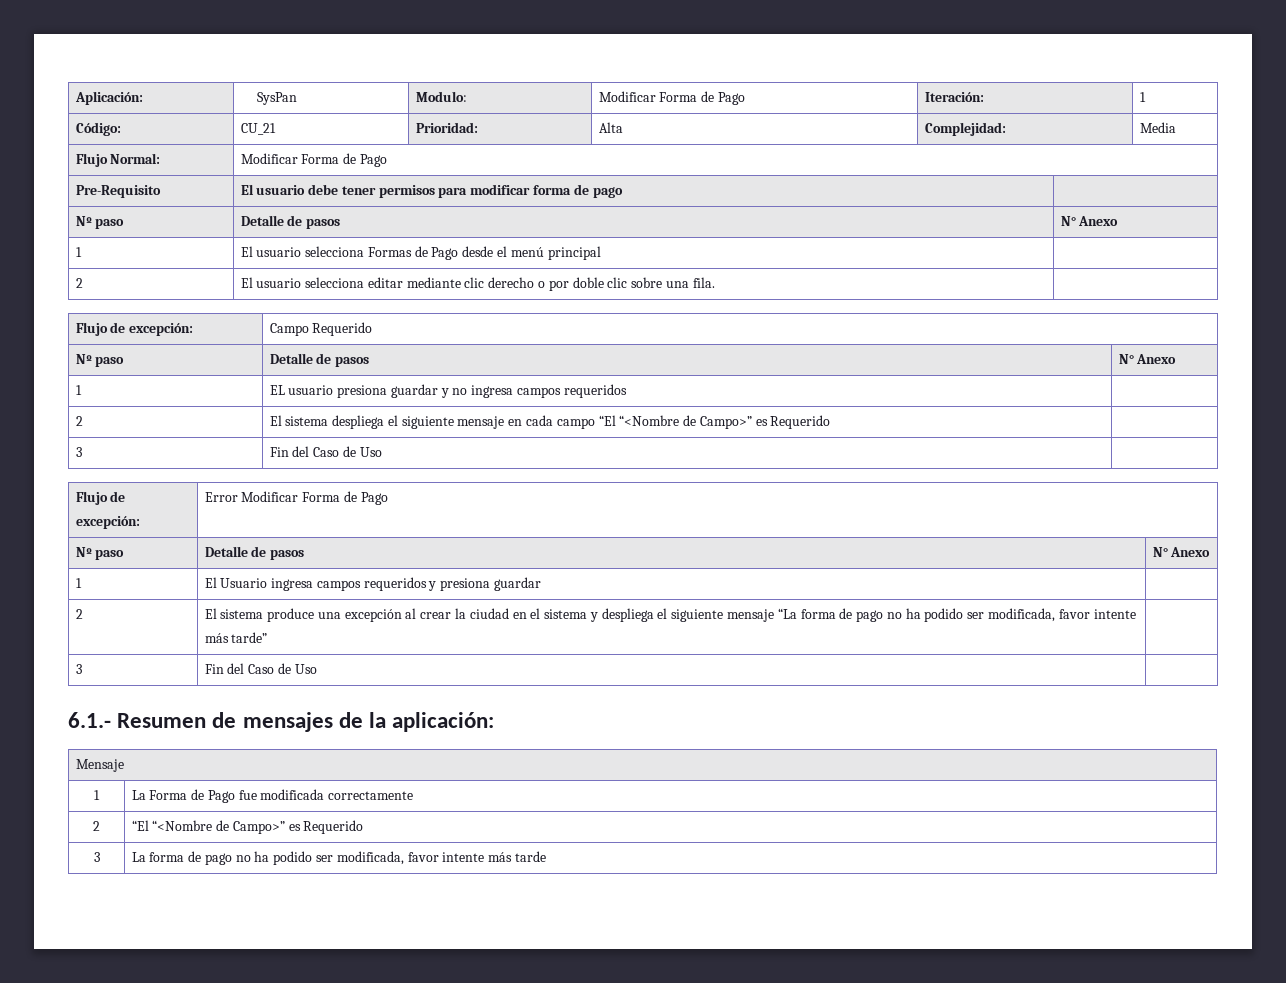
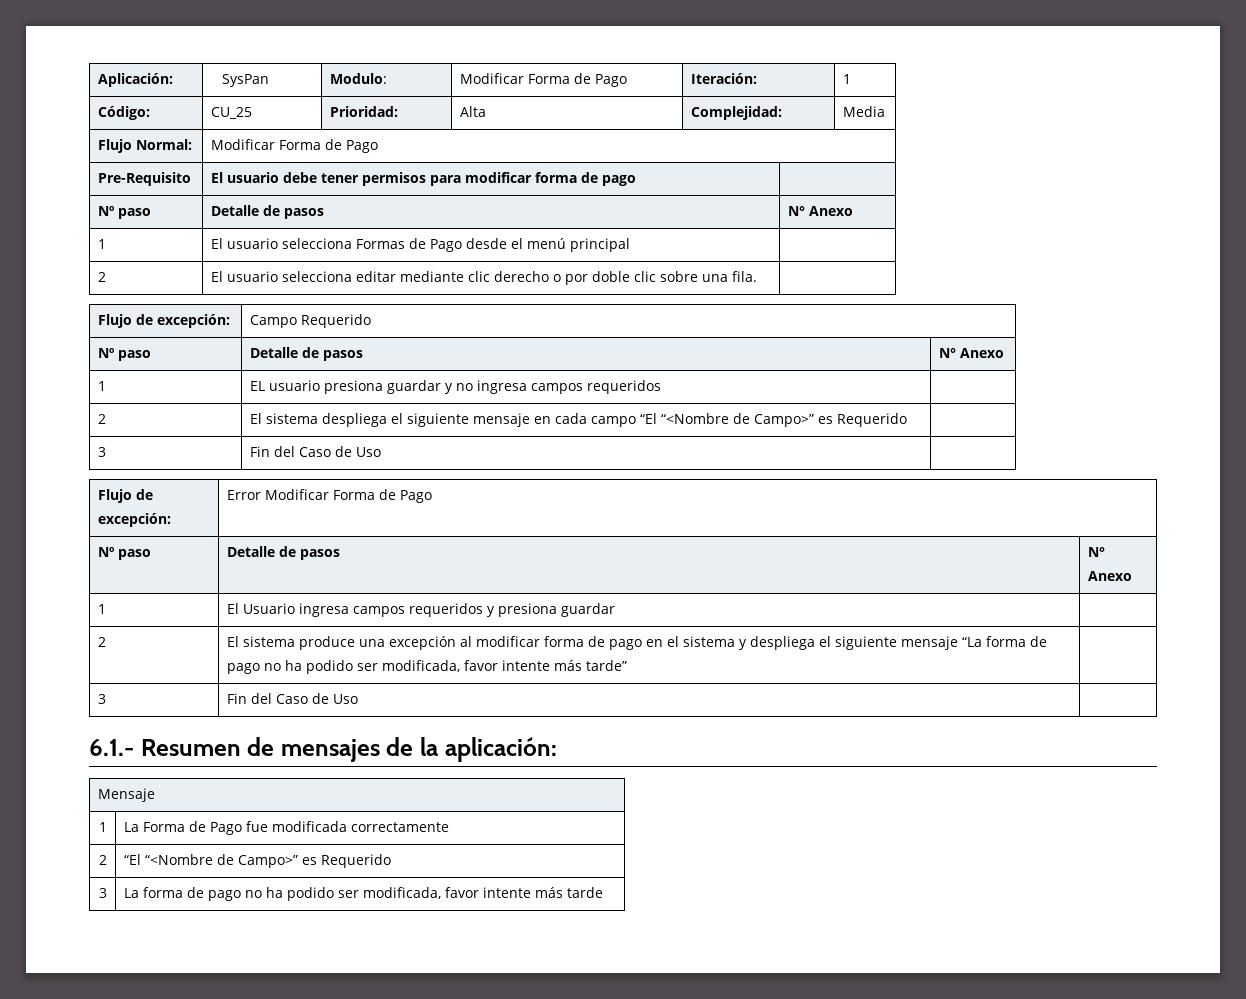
- Código: | CU_21 | Prioridad: | Alta | Complejidad: | Media
+ Código: | CU_25 | Prioridad: | Alta | Complejidad: | Media
- 2 | El sistema produce una excepción al crear la ciudad en el sistema y despliega el siguiente mensaje “La forma de pago no ha podido ser modificada, favor intente más tarde” |
+ 2 | El sistema produce una excepción al modificar forma de pago en el sistema y despliega el siguiente mensaje “La forma de pago no ha podido ser modificada, favor intente más tarde” |

